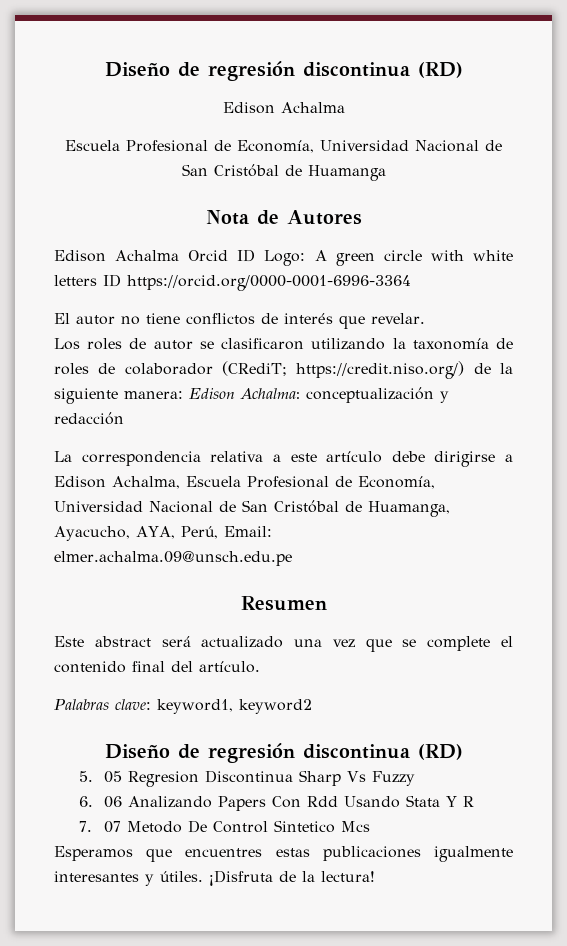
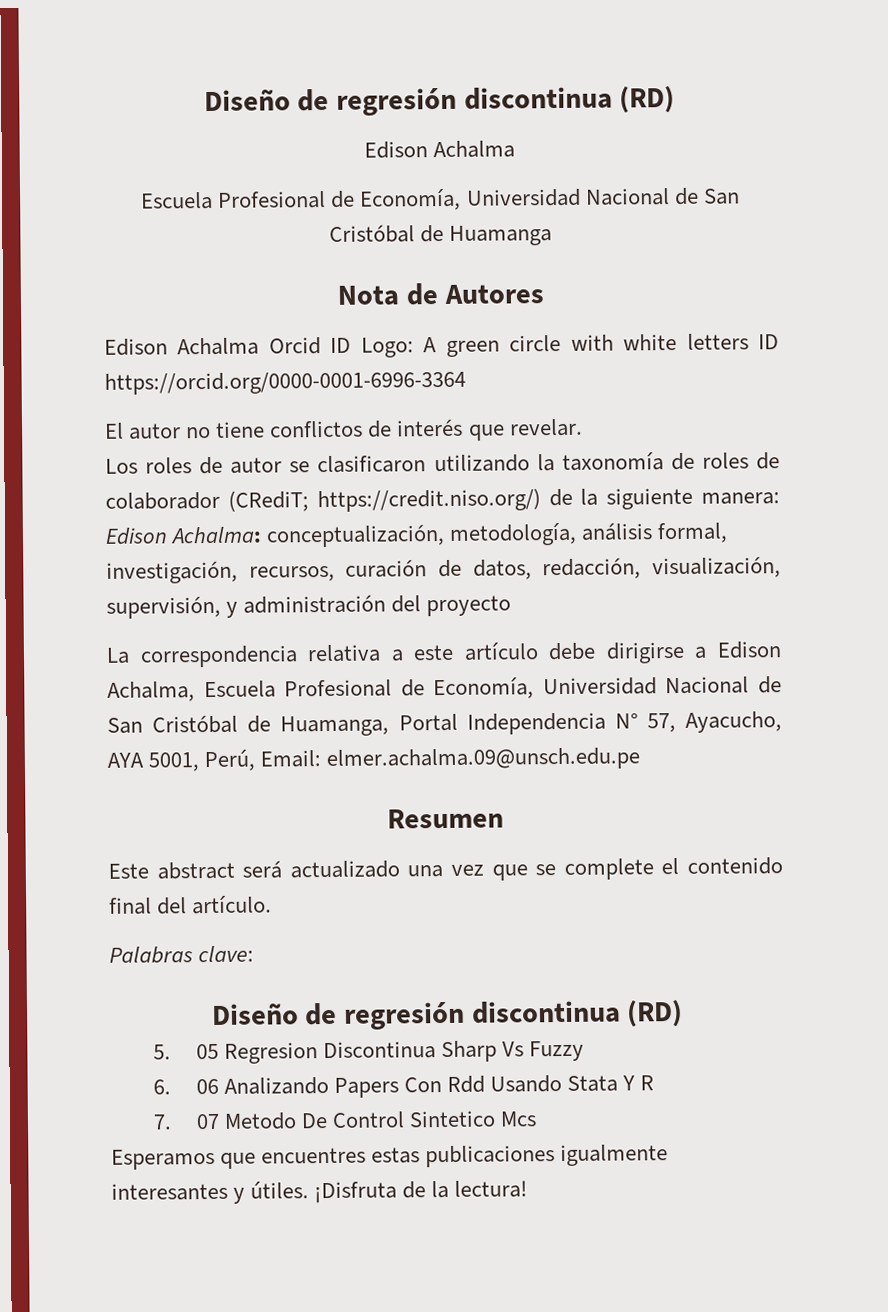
- Los roles de autor se clasificaron utilizando la taxonomía de roles de colaborador (CRediT; https://credit.niso.org/) de la siguiente manera: Edison Achalma: conceptualización y redacción
+ Los roles de autor se clasificaron utilizando la taxonomía de roles de colaborador (CRediT; https://credit.niso.org/) de la siguiente manera: Edison Achalma: conceptualización, metodología, análisis formal, investigación, recursos, curación de datos, redacción, visualización, supervisión, y administración del proyecto
- La correspondencia relativa a este artículo debe dirigirse a Edison Achalma, Escuela Profesional de Economía, Universidad Nacional de San Cristóbal de Huamanga, Ayacucho, AYA, Perú, Email: elmer.achalma.09@unsch.edu.pe
+ La correspondencia relativa a este artículo debe dirigirse a Edison Achalma, Escuela Profesional de Economía, Universidad Nacional de San Cristóbal de Huamanga, Portal Independencia N° 57, Ayacucho, AYA 5001, Perú, Email: elmer.achalma.09@unsch.edu.pe
- Palabras clave: keyword1, keyword2
+ Palabras clave:

